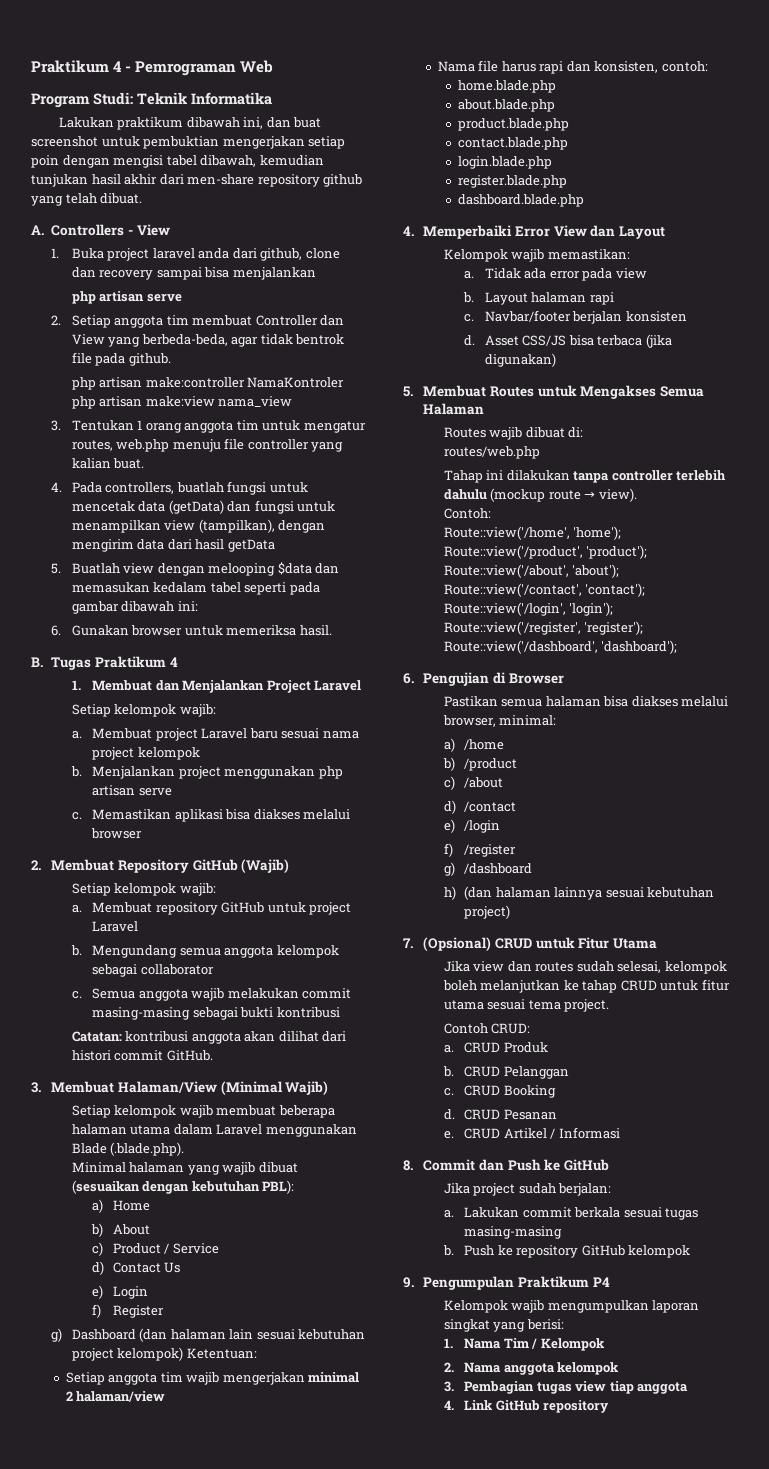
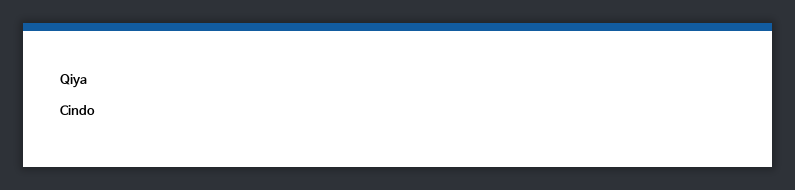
- Praktikum 4 - Pemrograman Web
- Program Studi: Teknik Informatika
- Lakukan praktikum dibawah ini, dan buat screenshot untuk pembuktian mengerjakan setiap poin dengan mengisi tabel dibawah, kemudian tunjukan hasil akhir dari men-share repository github yang telah dibuat.
- A. Controllers - View
- 1. Buka project laravel anda dari github, clone dan recovery sampai bisa menjalankan
- php artisan serve
- 2. Setiap anggota tim membuat Controller dan View yang berbeda-beda, agar tidak bentrok file pada github.
- php artisan make:controller NamaKontroler php artisan make:view nama_view
- 3. Tentukan 1 orang anggota tim untuk mengatur routes, web.php menuju file controller yang kalian buat.
- 4. Pada controllers, buatlah fungsi untuk mencetak data (getData) dan fungsi untuk menampilkan view (tampilkan), dengan mengirim data dari hasil getData
- 5. Buatlah view dengan melooping $data dan memasukan kedalam tabel seperti pada gambar dibawah ini:
- 6. Gunakan browser untuk memeriksa hasil.
- B. Tugas Praktikum 4
- 1. Membuat dan Menjalankan Project Laravel
- Setiap kelompok wajib:
- a. Membuat project Laravel baru sesuai nama project kelompok
- b. Menjalankan project menggunakan php artisan serve
- c. Memastikan aplikasi bisa diakses melalui browser
- 2. Membuat Repository GitHub (Wajib)
- Setiap kelompok wajib:
- a. Membuat repository GitHub untuk project Laravel
- b. Mengundang semua anggota kelompok sebagai collaborator
- c. Semua anggota wajib melakukan commit masing-masing sebagai bukti kontribusi
- Catatan: kontribusi anggota akan dilihat dari histori commit GitHub.
- 3. Membuat Halaman/View (Minimal Wajib)
- Setiap kelompok wajib membuat beberapa halaman utama dalam Laravel menggunakan Blade (.blade.php).
- Minimal halaman yang wajib dibuat (sesuaikan dengan kebutuhan PBL):
- a) Home
- b) About
- c) Product / Service
- d) Contact Us
- e) Login
- f) Register
- g) Dashboard (dan halaman lain sesuai kebutuhan project kelompok) Ketentuan:
- Setiap anggota tim wajib mengerjakan minimal 2 halaman/view
- Nama file harus rapi dan konsisten, contoh:
- home.blade.php
- about.blade.php
- product.blade.php
- contact.blade.php
- login.blade.php
- register.blade.php
- dashboard.blade.php
- 4. Memperbaiki Error View dan Layout
- Kelompok wajib memastikan:
- a. Tidak ada error pada view
- b. Layout halaman rapi
- c. Navbar/footer berjalan konsisten
- d. Asset CSS/JS bisa terbaca (jika digunakan)
- 5. Membuat Routes untuk Mengakses Semua Halaman
- Routes wajib dibuat di:
- routes/web.php
- Tahap ini dilakukan tanpa controller terlebih dahulu (mockup route → view).
- Contoh:
- Route::view('/home', 'home'); Route::view('/product', 'product'); Route::view('/about', 'about'); Route::view('/contact', 'contact'); Route::view('/login', 'login'); Route::view('/register', 'register'); Route::view('/dashboard', 'dashboard');
- 6. Pengujian di Browser
- Pastikan semua halaman bisa diakses melalui browser, minimal:
- a) /home
- b) /product
- c) /about
- d) /contact
- e) /login
- f) /register
- g) /dashboard
- h) (dan halaman lainnya sesuai kebutuhan project)
- 7. (Opsional) CRUD untuk Fitur Utama
- Jika view dan routes sudah selesai, kelompok boleh melanjutkan ke tahap CRUD untuk fitur utama sesuai tema project.
- Contoh CRUD:
- a. CRUD Produk
- b. CRUD Pelanggan
- c. CRUD Booking
- d. CRUD Pesanan
- e. CRUD Artikel / Informasi
- 8. Commit dan Push ke GitHub
- Jika project sudah berjalan:
- a. Lakukan commit berkala sesuai tugas masing-masing
- b. Push ke repository GitHub kelompok
- 9. Pengumpulan Praktikum P4
- Kelompok wajib mengumpulkan laporan singkat yang berisi:
- 1. Nama Tim / Kelompok
- 2. Nama anggota kelompok
- 3. Pembagian tugas view tiap anggota
- 4. Link GitHub repository
+ Qiya
+ Cindo

